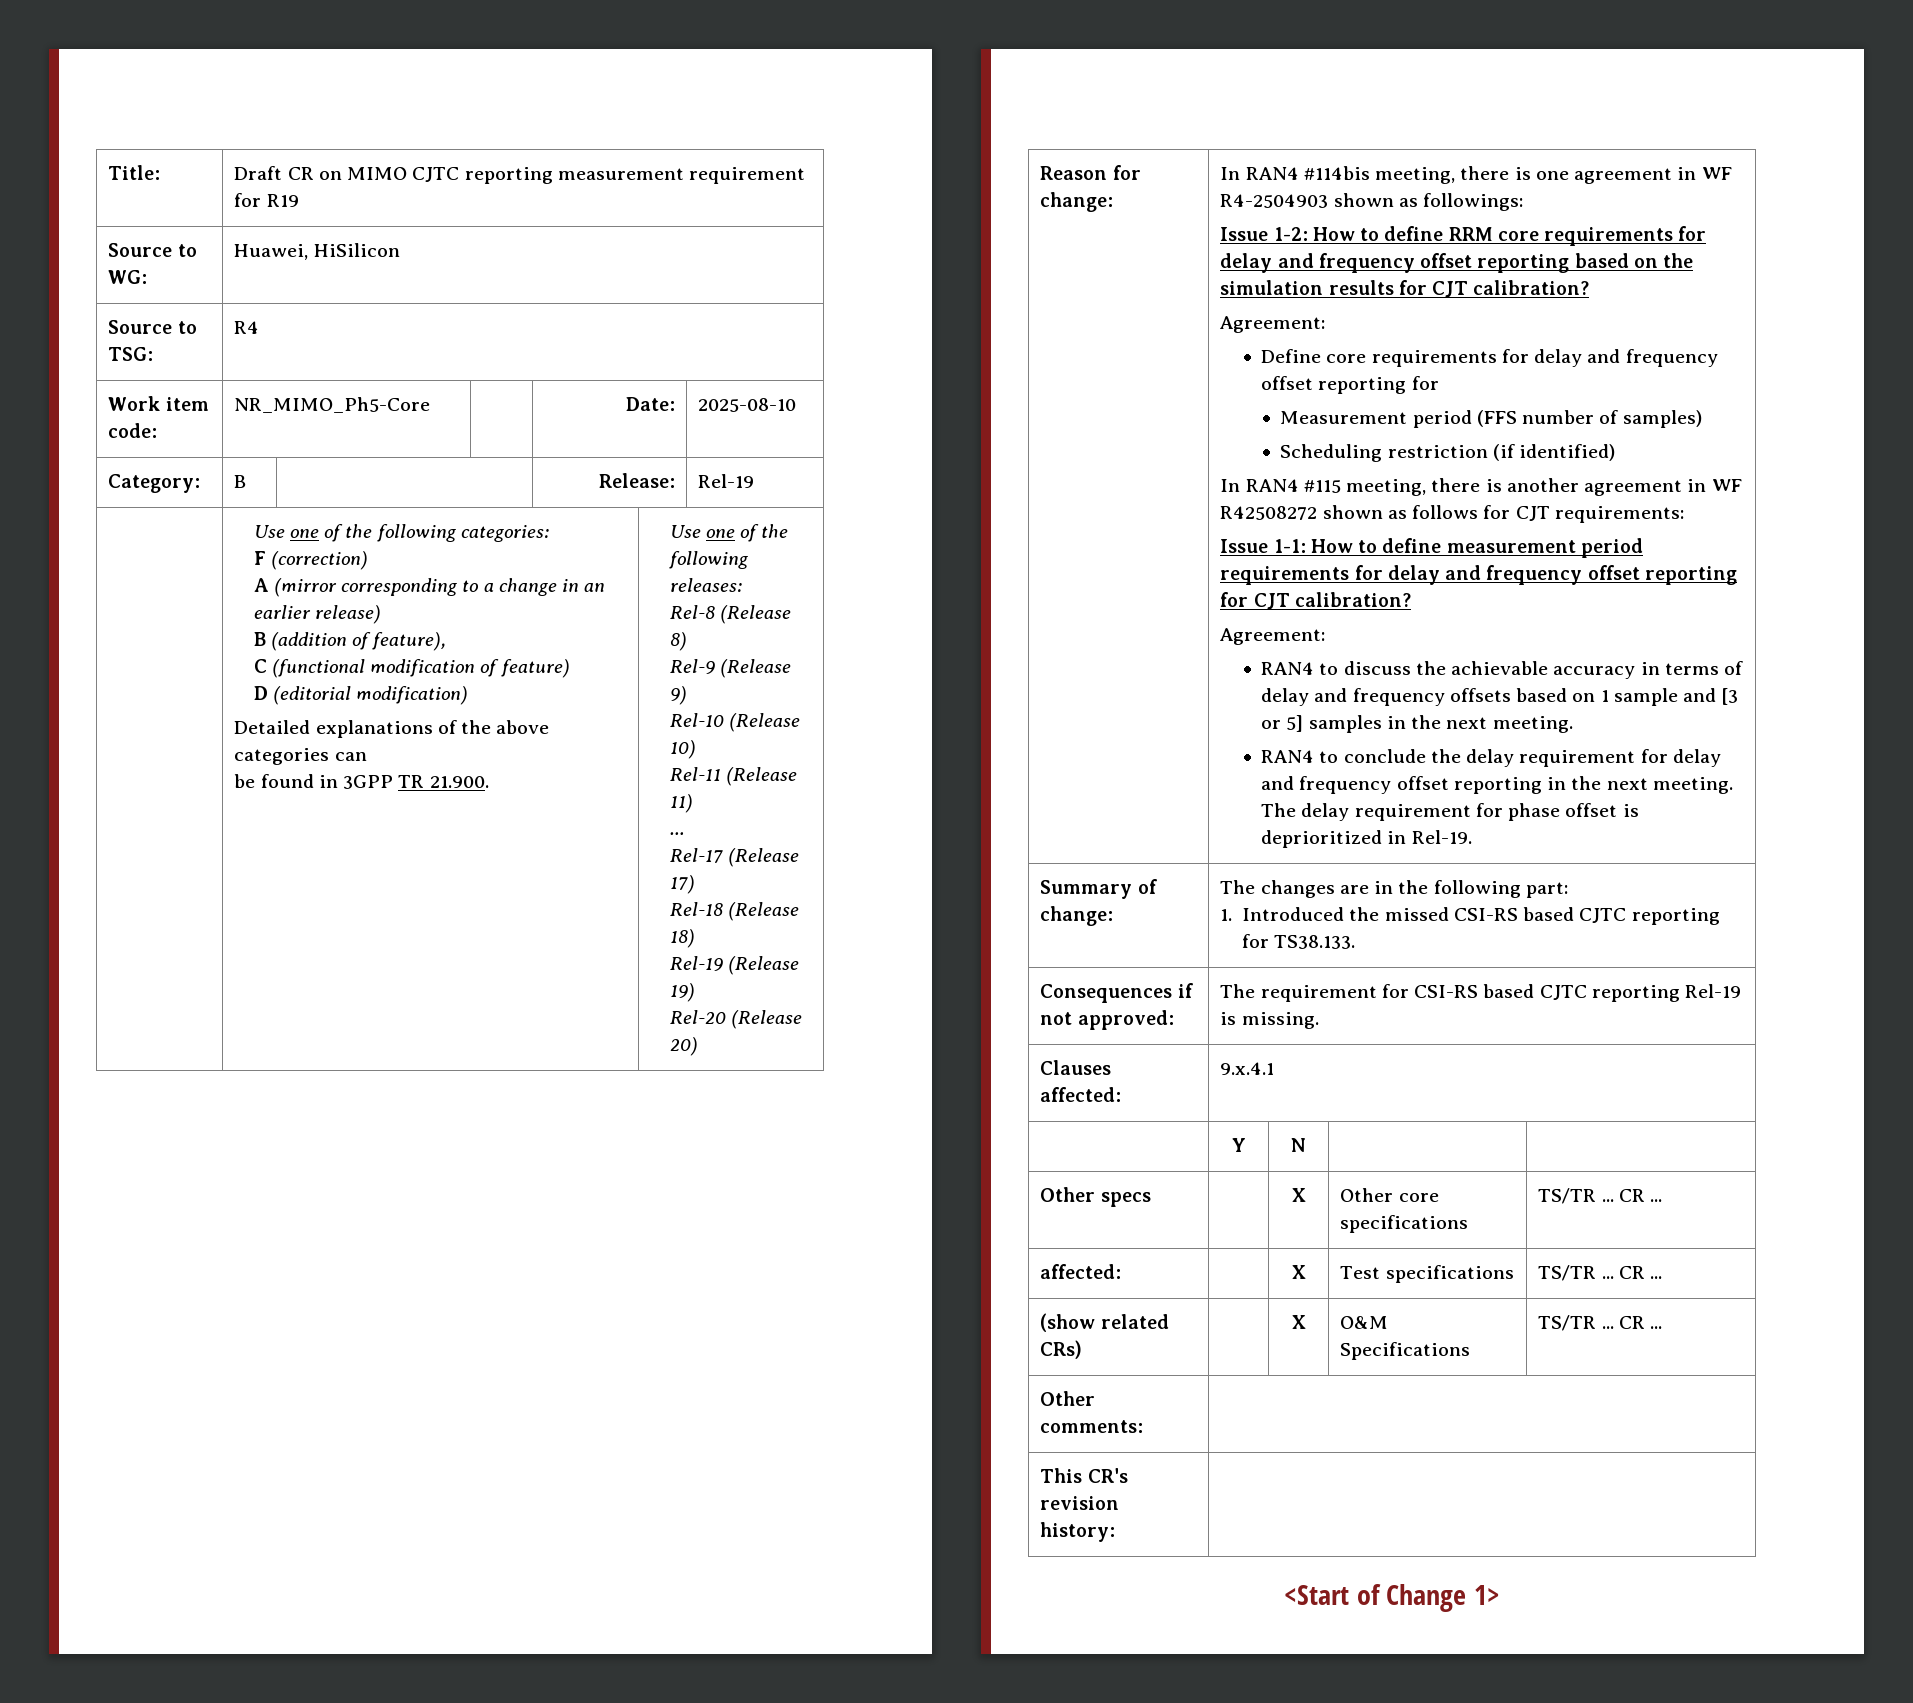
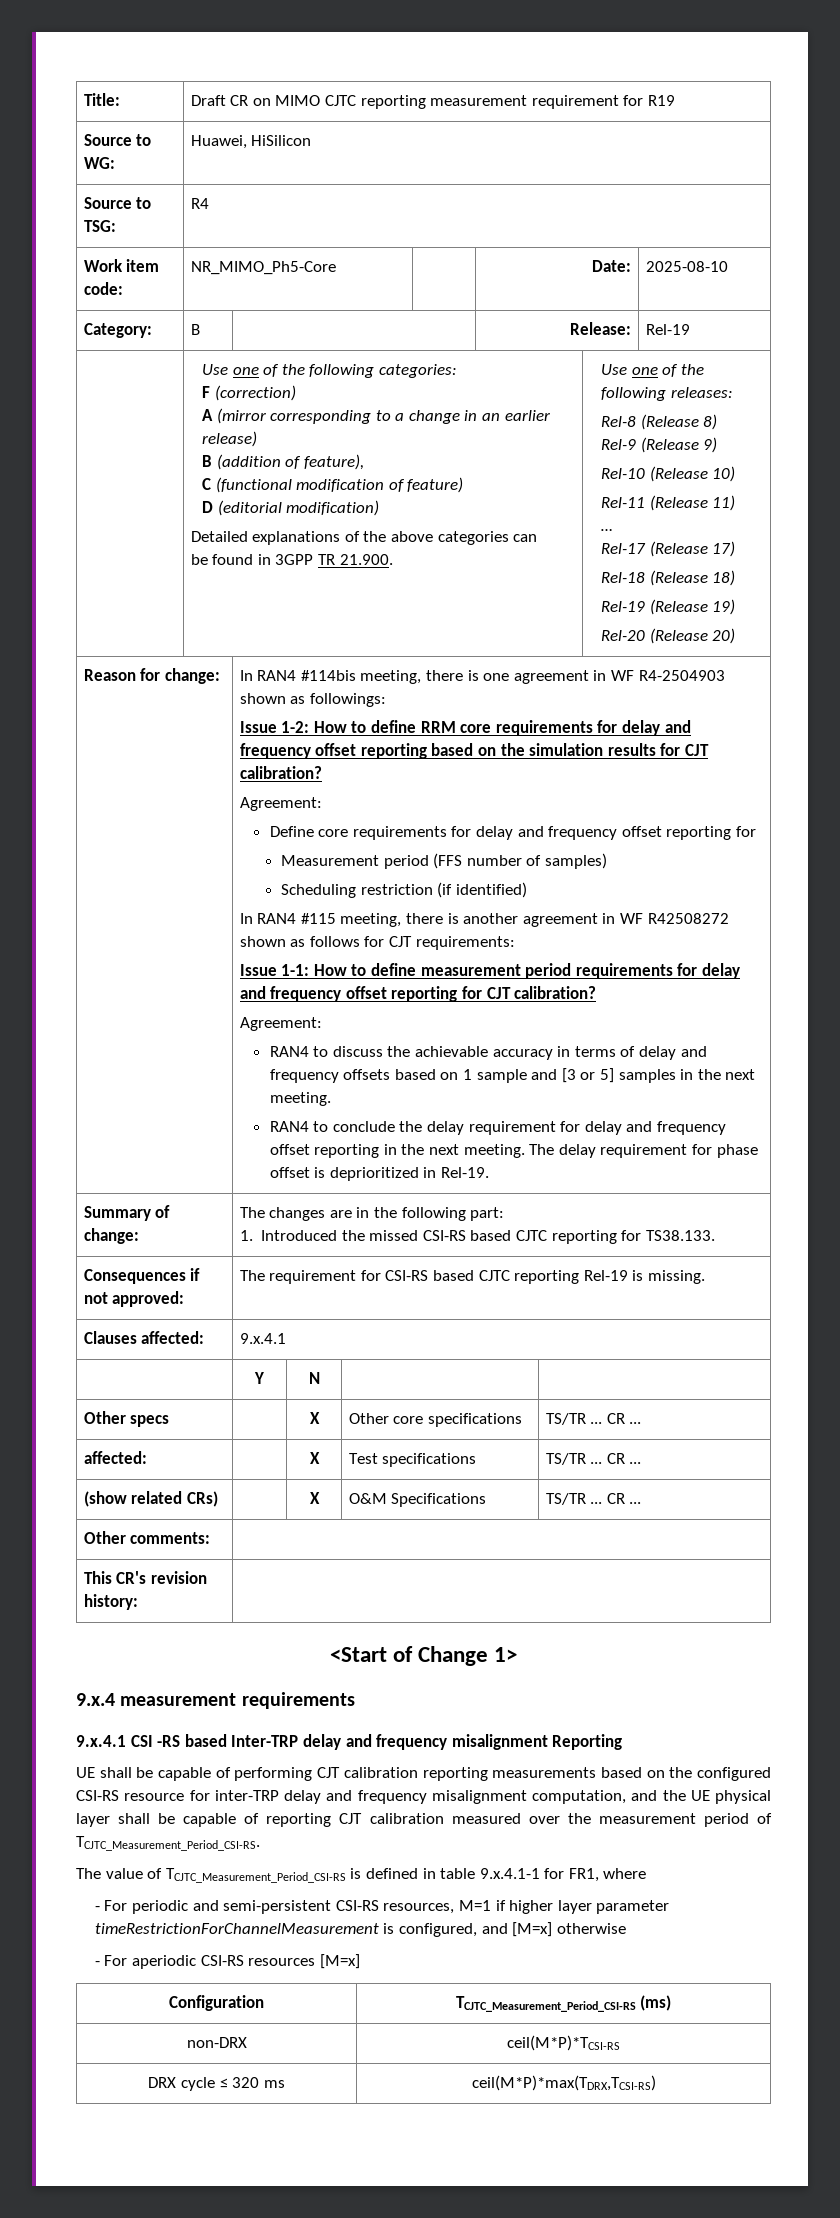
+ 9.x.4 measurement requirements
+ 9.x.4.1 CSI -RS based Inter-TRP delay and frequency misalignment Reporting
+ UE shall be capable of performing CJT calibration reporting measurements based on the configured CSI-RS resource for inter-TRP delay and frequency misalignment computation, and the UE physical layer shall be capable of reporting CJT calibration measured over the measurement period of TCJTC_Measurement_Period_CSI-RS.
+ The value of TCJTC_Measurement_Period_CSI-RS is defined in table 9.x.4.1-1 for FR1, where
+ - For periodic and semi-persistent CSI-RS resources, M=1 if higher layer parameter timeRestrictionForChannelMeasurement is configured, and [M=x] otherwise
+ - For aperiodic CSI-RS resources [M=x]
+ Configuration | TCJTC_Measurement_Period_CSI-RS (ms)
+ non-DRX | ceil(M*P)*TCSI-RS
+ DRX cycle ≤ 320 ms | ceil(M*P)*max(TDRX,TCSI-RS)

